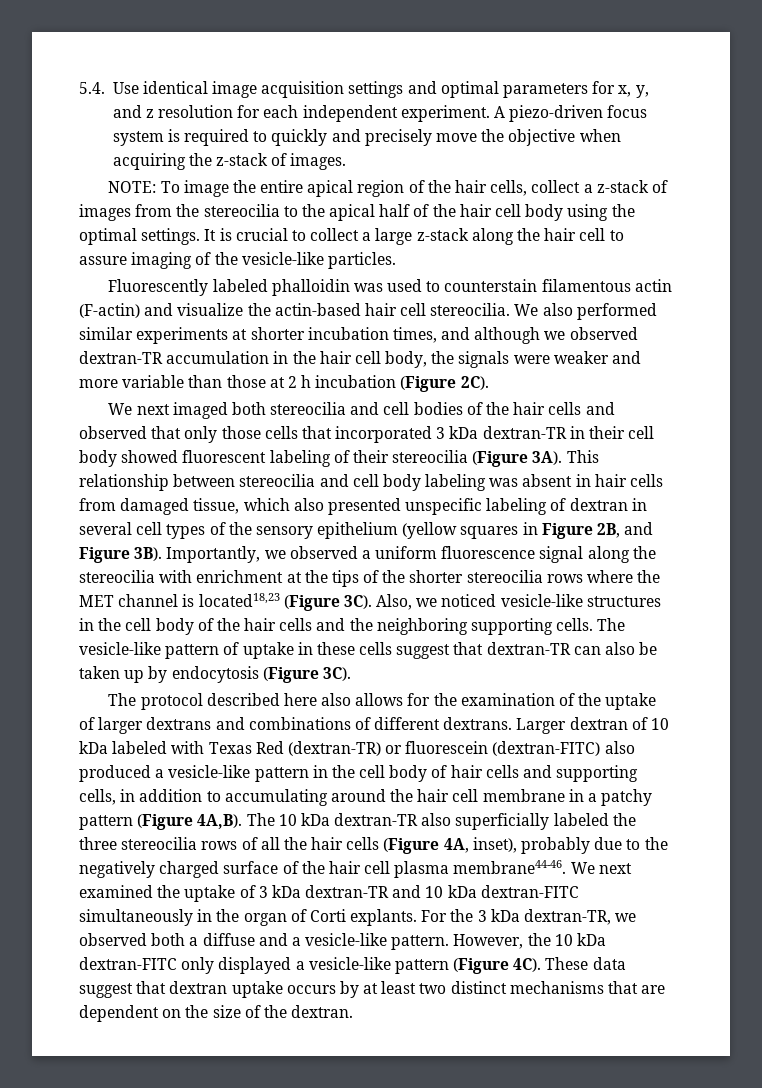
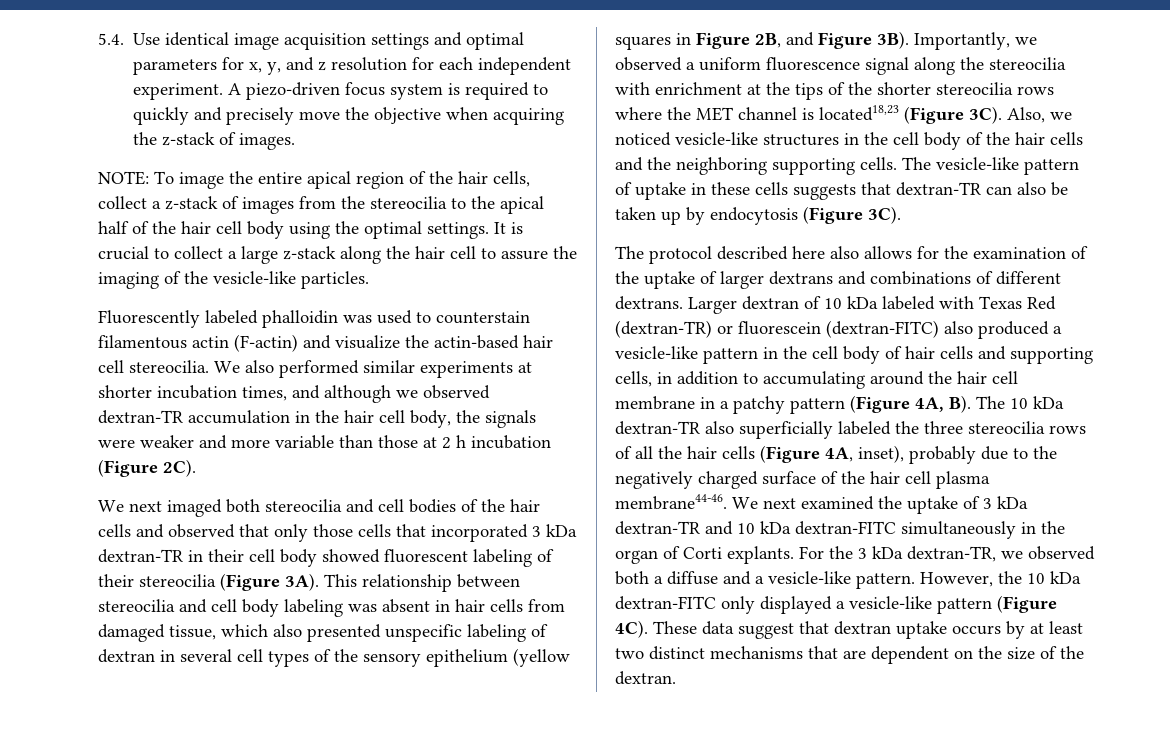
- It is crucial to collect a large z-stack along the hair cell to assure imaging of the vesicle-like particles.
+ It is crucial to collect a large z-stack along the hair cell to assure the imaging of the vesicle-like particles.
- The vesicle-like pattern of uptake in these cells suggest that dextran-TR can also be taken up by endocytosis (Figure 3C).
+ The vesicle-like pattern of uptake in these cells suggests that dextran-TR can also be taken up by endocytosis (Figure 3C).
- Larger dextran of 10 kDa labeled with Texas Red (dextran-TR) or fluorescein (dextran-FITC) also produced a vesicle-like pattern in the cell body of hair cells and supporting cells, in addition to accumulating around the hair cell membrane in a patchy pattern (Figure 4A,B). The 10 kDa dextran-TR also superficially labeled the three stereocilia rows of all the hair cells (Figure 4A, inset), probably due to the negatively charged surface of the hair cell plasma membrane44-46.
+ Larger dextran of 10 kDa labeled with Texas Red (dextran-TR) or fluorescein (dextran-FITC) also produced a vesicle-like pattern in the cell body of hair cells and supporting cells, in addition to accumulating around the hair cell membrane in a patchy pattern (Figure 4A, B). The 10 kDa dextran-TR also superficially labeled the three stereocilia rows of all the hair cells (Figure 4A, inset), probably due to the negatively charged surface of the hair cell plasma membrane44-46.

